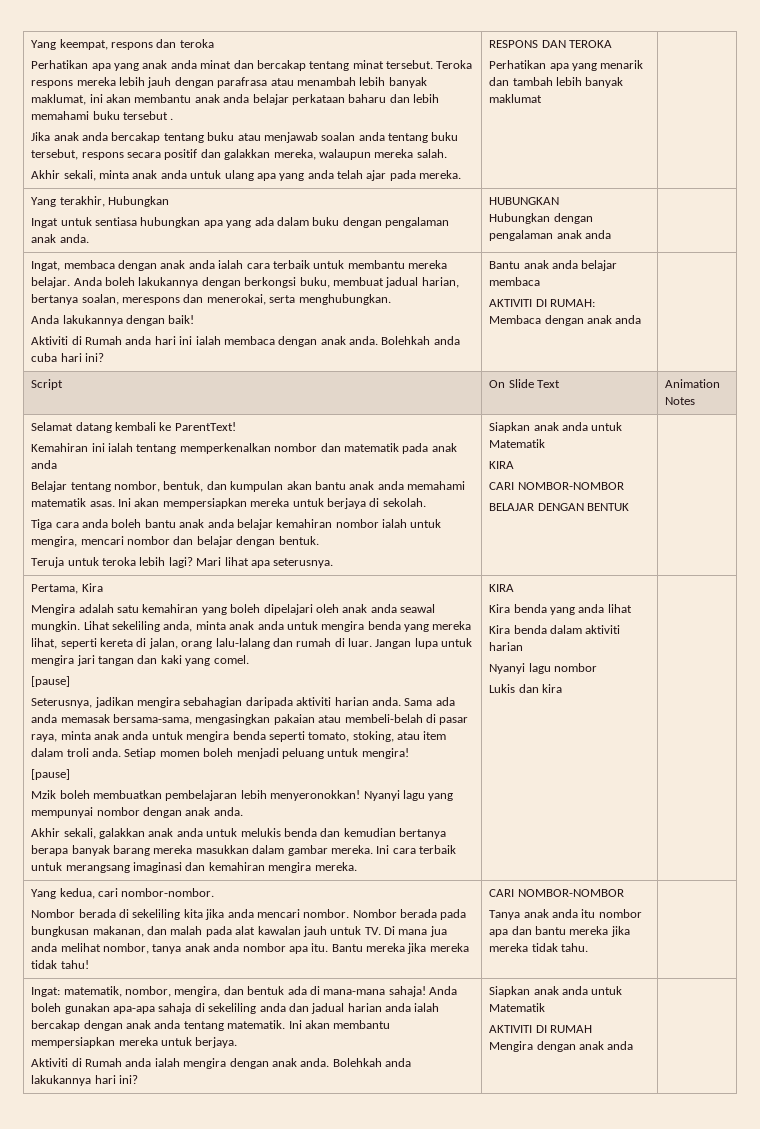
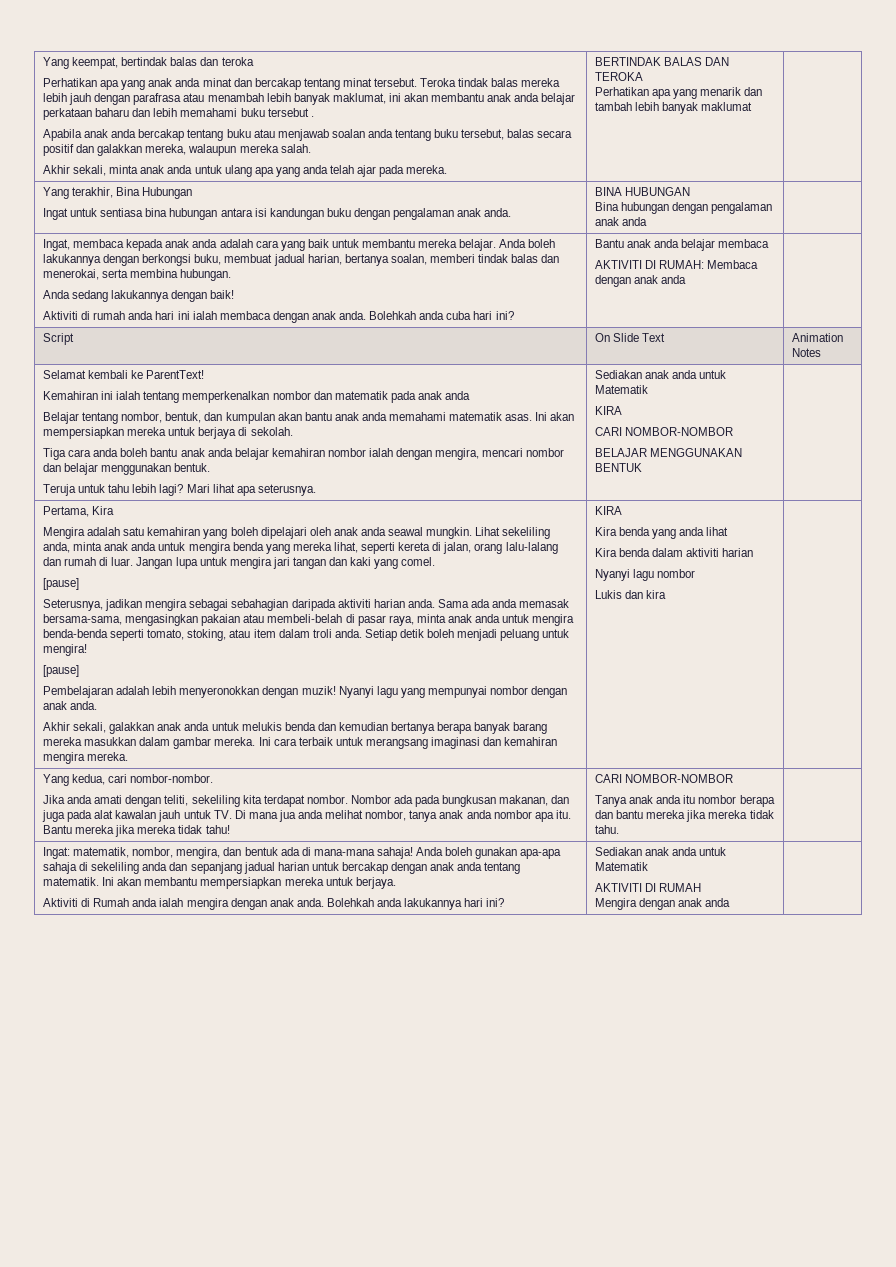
- Yang keempat, respons dan teroka
+ Yang keempat, bertindak balas dan teroka
- Teroka respons mereka lebih jauh dengan parafrasa atau menambah lebih banyak maklumat, ini akan membantu anak anda belajar perkataan baharu dan lebih memahami buku tersebut .
+ Teroka tindak balas mereka lebih jauh dengan parafrasa atau menambah lebih banyak maklumat, ini akan membantu anak anda belajar perkataan baharu dan lebih memahami buku tersebut .
- Jika anak anda bercakap tentang buku atau menjawab soalan anda tentang buku tersebut, respons secara positif dan galakkan mereka, walaupun mereka salah.
+ Apabila anak anda bercakap tentang buku atau menjawab soalan anda tentang buku tersebut, balas secara positif dan galakkan mereka, walaupun mereka salah.
- RESPONS DAN TEROKA
+ BERTINDAK BALAS DAN TEROKA
- Yang terakhir, Hubungkan
- Ingat untuk sentiasa hubungkan apa yang ada dalam buku dengan pengalaman anak anda. | HUBUNGKAN
- Hubungkan dengan pengalaman anak anda |
+ Yang terakhir, Bina Hubungan
+ Ingat untuk sentiasa bina hubungan antara isi kandungan buku dengan pengalaman anak anda. | BINA HUBUNGAN
+ Bina hubungan dengan pengalaman anak anda |
- Ingat, membaca dengan anak anda ialah cara terbaik untuk membantu mereka belajar.
+ Ingat, membaca kepada anak anda adalah cara yang baik untuk membantu mereka belajar.
- Anda boleh lakukannya dengan berkongsi buku, membuat jadual harian, bertanya soalan, merespons dan menerokai, serta menghubungkan.
- Anda lakukannya dengan baik!
+ Anda boleh lakukannya dengan berkongsi buku, membuat jadual harian, bertanya soalan, memberi tindak balas dan menerokai, serta membina hubungan.
+ Anda sedang lakukannya dengan baik!
- Aktiviti di Rumah anda hari ini ialah membaca dengan anak anda.
+ Aktiviti di rumah anda hari ini ialah membaca dengan anak anda.
- Selamat datang kembali ke ParentText!
+ Selamat kembali ke ParentText!
- Tiga cara anda boleh bantu anak anda belajar kemahiran nombor ialah untuk mengira, mencari nombor dan belajar dengan bentuk.
+ Tiga cara anda boleh bantu anak anda belajar kemahiran nombor ialah dengan mengira, mencari nombor dan belajar menggunakan bentuk.
- Teruja untuk teroka lebih lagi?
+ Teruja untuk tahu lebih lagi?
- Mari lihat apa seterusnya. | Siapkan anak anda untuk Matematik
+ Mari lihat apa seterusnya. | Sediakan anak anda untuk Matematik
- BELAJAR DENGAN BENTUK
+ BELAJAR MENGGUNAKAN BENTUK
- Seterusnya, jadikan mengira sebahagian daripada aktiviti harian anda.
+ Seterusnya, jadikan mengira sebagai sebahagian daripada aktiviti harian anda.
- Sama ada anda memasak bersama-sama, mengasingkan pakaian atau membeli-belah di pasar raya, minta anak anda untuk mengira benda seperti tomato, stoking, atau item dalam troli anda.
+ Sama ada anda memasak bersama-sama, mengasingkan pakaian atau membeli-belah di pasar raya, minta anak anda untuk mengira benda-benda seperti tomato, stoking, atau item dalam troli anda.
- Setiap momen boleh menjadi peluang untuk mengira!
+ Setiap detik boleh menjadi peluang untuk mengira!
- Mzik boleh membuatkan pembelajaran lebih menyeronokkan!
+ Pembelajaran adalah lebih menyeronokkan dengan muzik!
- Nombor berada di sekeliling kita jika anda mencari nombor.
+ Jika anda amati dengan teliti, sekeliling kita terdapat nombor.
- Nombor berada pada bungkusan makanan, dan malah pada alat kawalan jauh untuk TV. Di mana jua anda melihat nombor, tanya anak anda nombor apa itu.
+ Nombor ada pada bungkusan makanan, dan juga pada alat kawalan jauh untuk TV. Di mana jua anda melihat nombor, tanya anak anda nombor apa itu.
- Tanya anak anda itu nombor apa dan bantu mereka jika mereka tidak tahu.
+ Tanya anak anda itu nombor berapa dan bantu mereka jika mereka tidak tahu.
- Anda boleh gunakan apa-apa sahaja di sekeliling anda dan jadual harian anda ialah bercakap dengan anak anda tentang matematik.
+ Anda boleh gunakan apa-apa sahaja di sekeliling anda dan sepanjang jadual harian untuk bercakap dengan anak anda tentang matematik.
- Bolehkah anda lakukannya hari ini? | Siapkan anak anda untuk Matematik
+ Bolehkah anda lakukannya hari ini? | Sediakan anak anda untuk Matematik

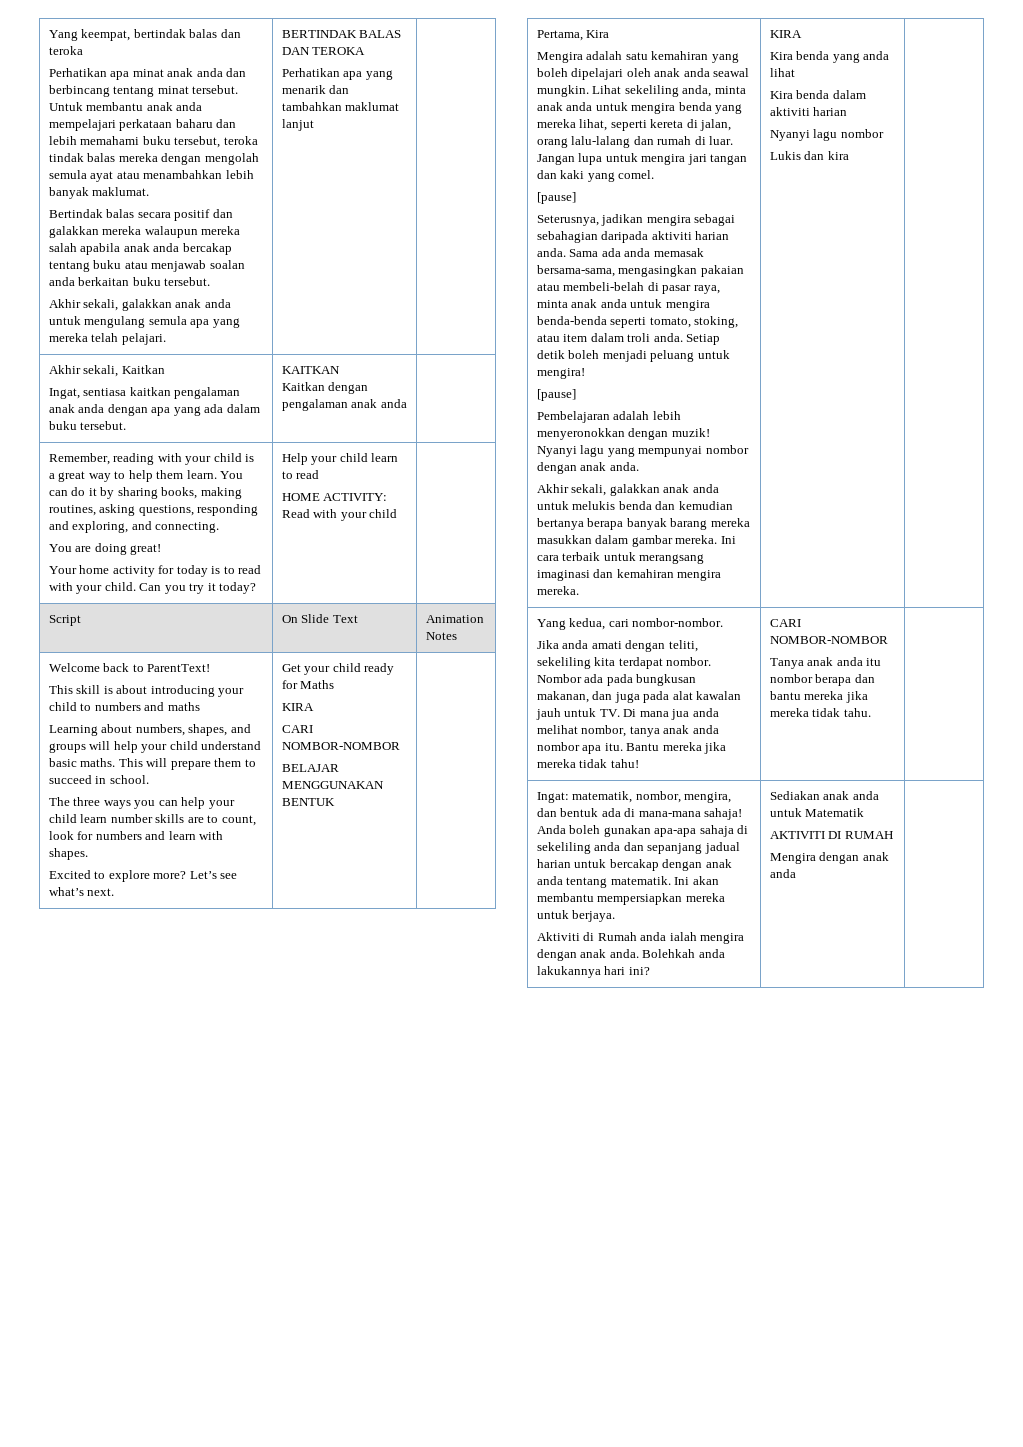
- Perhatikan apa yang anak anda minat dan bercakap tentang minat tersebut. Teroka tindak balas mereka lebih jauh dengan parafrasa atau menambah lebih banyak maklumat, ini akan membantu anak anda belajar perkataan baharu dan lebih memahami buku tersebut .
- Apabila anak anda bercakap tentang buku atau menjawab soalan anda tentang buku tersebut, balas secara positif dan galakkan mereka, walaupun mereka salah.
- Akhir sekali, minta anak anda untuk ulang apa yang anda telah ajar pada mereka.
+ Perhatikan apa minat anak anda dan berbincang tentang minat tersebut. Untuk membantu anak anda mempelajari perkataan baharu dan lebih memahami buku tersebut, teroka tindak balas mereka dengan mengolah semula ayat atau menambahkan lebih banyak maklumat.
+ Bertindak balas secara positif dan galakkan mereka walaupun mereka salah apabila anak anda bercakap tentang buku atau menjawab soalan anda berkaitan buku tersebut.
+ Akhir sekali, galakkan anak anda untuk mengulang semula apa yang mereka telah pelajari.
- Perhatikan apa yang menarik dan tambah lebih banyak maklumat |
- Yang terakhir, Bina Hubungan
- Ingat untuk sentiasa bina hubungan antara isi kandungan buku dengan pengalaman anak anda. | BINA HUBUNGAN
- Bina hubungan dengan pengalaman anak anda |
- Ingat, membaca kepada anak anda adalah cara yang baik untuk membantu mereka belajar. Anda boleh lakukannya dengan berkongsi buku, membuat jadual harian, bertanya soalan, memberi tindak balas dan menerokai, serta membina hubungan.
- Anda sedang lakukannya dengan baik!
- Aktiviti di rumah anda hari ini ialah membaca dengan anak anda. Bolehkah anda cuba hari ini? | Bantu anak anda belajar membaca
- AKTIVITI DI RUMAH: Membaca dengan anak anda
+ Perhatikan apa yang menarik dan tambahkan maklumat lanjut |
+ Akhir sekali, Kaitkan
+ Ingat, sentiasa kaitkan pengalaman anak anda dengan apa yang ada dalam buku tersebut. | KAITKAN
+ Kaitkan dengan pengalaman anak anda |
+ Remember, reading with your child is a great way to help them learn. You can do it by sharing books, making routines, asking questions, responding and exploring, and connecting.
+ You are doing great!
+ Your home activity for today is to read with your child. Can you try it today? | Help your child learn to read
+ HOME ACTIVITY: Read with your child
- Selamat kembali ke ParentText!
- Kemahiran ini ialah tentang memperkenalkan nombor dan matematik pada anak anda
- Belajar tentang nombor, bentuk, dan kumpulan akan bantu anak anda memahami matematik asas. Ini akan mempersiapkan mereka untuk berjaya di sekolah.
- Tiga cara anda boleh bantu anak anda belajar kemahiran nombor ialah dengan mengira, mencari nombor dan belajar menggunakan bentuk.
- Teruja untuk tahu lebih lagi? Mari lihat apa seterusnya. | Sediakan anak anda untuk Matematik
+ Welcome back to ParentText!
+ This skill is about introducing your child to numbers and maths
+ Learning about numbers, shapes, and groups will help your child understand basic maths. This will prepare them to succeed in school.
+ The three ways you can help your child learn number skills are to count, look for numbers and learn with shapes.
+ Excited to explore more? Let’s see what’s next. | Get your child ready for Maths

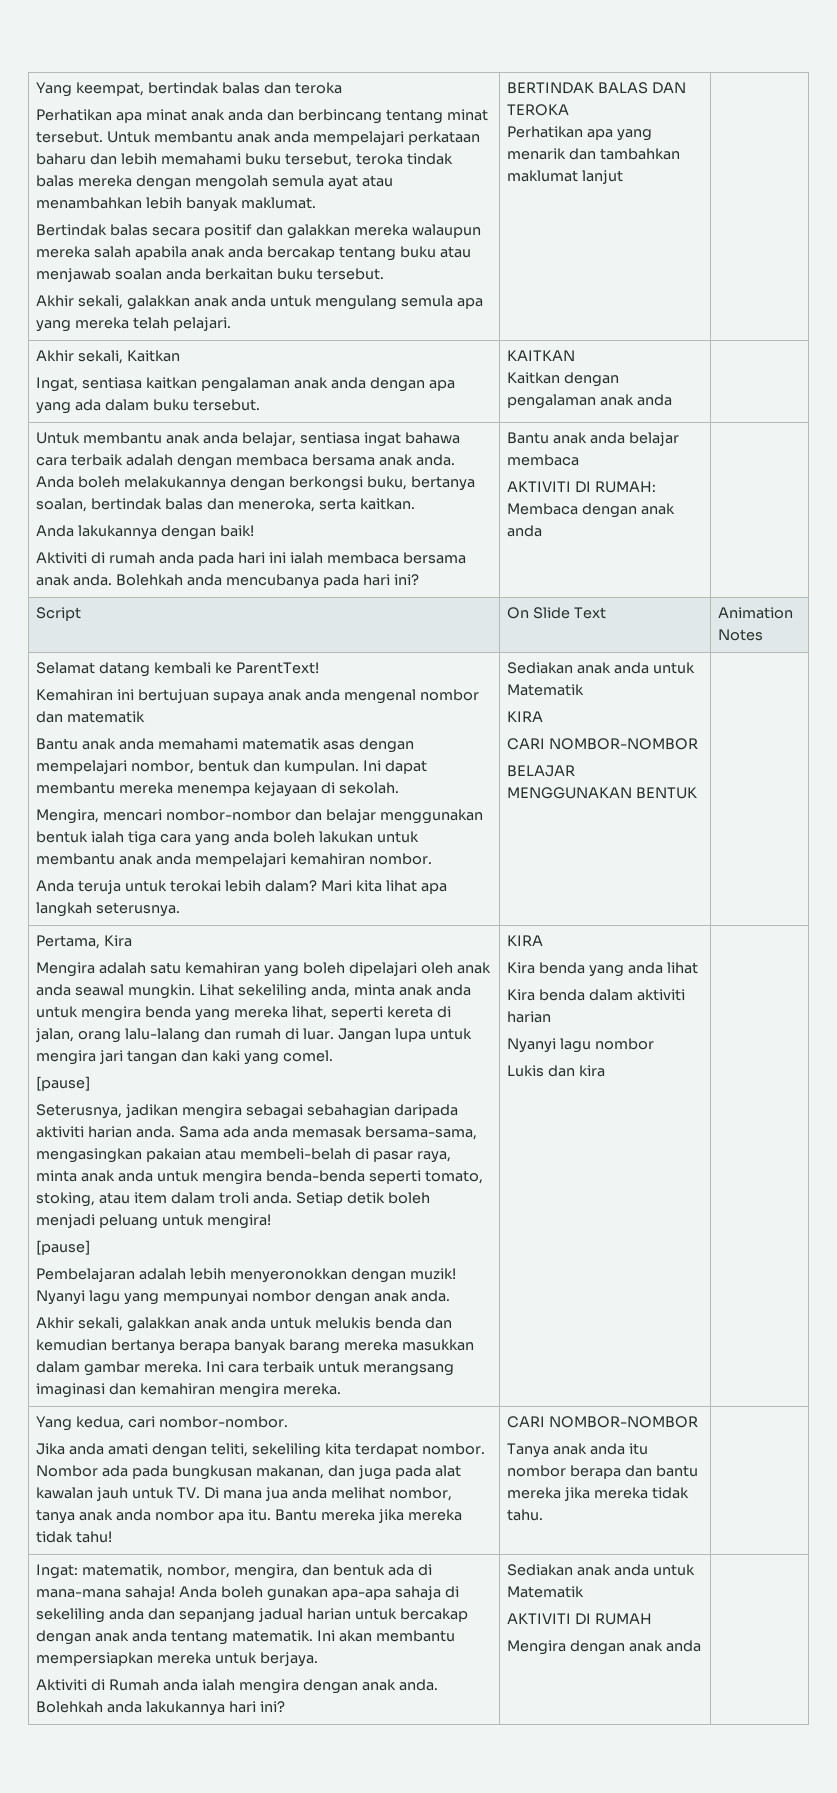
- Remember, reading with your child is a great way to help them learn. You can do it by sharing books, making routines, asking questions, responding and exploring, and connecting.
- You are doing great!
- Your home activity for today is to read with your child. Can you try it today? | Help your child learn to read
- HOME ACTIVITY: Read with your child
+ Untuk membantu anak anda belajar, sentiasa ingat bahawa cara terbaik adalah dengan membaca bersama anak anda. Anda boleh melakukannya dengan berkongsi buku, bertanya soalan, bertindak balas dan meneroka, serta kaitkan.
+ Anda lakukannya dengan baik!
+ Aktiviti di rumah anda pada hari ini ialah membaca bersama anak anda. Bolehkah anda mencubanya pada hari ini? | Bantu anak anda belajar membaca
+ AKTIVITI DI RUMAH: Membaca dengan anak anda
- Welcome back to ParentText!
- This skill is about introducing your child to numbers and maths
- Learning about numbers, shapes, and groups will help your child understand basic maths. This will prepare them to succeed in school.
- The three ways you can help your child learn number skills are to count, look for numbers and learn with shapes.
- Excited to explore more? Let’s see what’s next. | Get your child ready for Maths
+ Selamat datang kembali ke ParentText!
+ Kemahiran ini bertujuan supaya anak anda mengenal nombor dan matematik
+ Bantu anak anda memahami matematik asas dengan mempelajari nombor, bentuk dan kumpulan. Ini dapat membantu mereka menempa kejayaan di sekolah.
+ Mengira, mencari nombor-nombor dan belajar menggunakan bentuk ialah tiga cara yang anda boleh lakukan untuk membantu anak anda mempelajari kemahiran nombor.
+ Anda teruja untuk terokai lebih dalam? Mari kita lihat apa langkah seterusnya. | Sediakan anak anda untuk Matematik

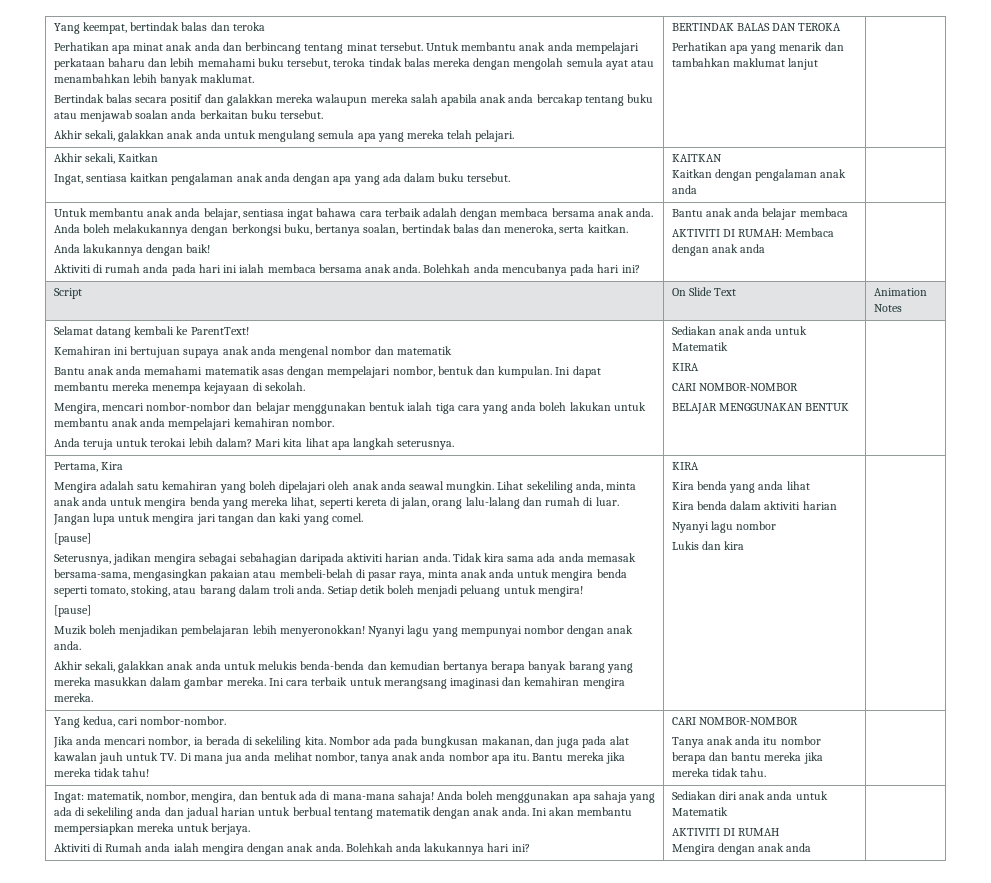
- Sama ada anda memasak bersama-sama, mengasingkan pakaian atau membeli-belah di pasar raya, minta anak anda untuk mengira benda-benda seperti tomato, stoking, atau item dalam troli anda.
+ Tidak kira sama ada anda memasak bersama-sama, mengasingkan pakaian atau membeli-belah di pasar raya, minta anak anda untuk mengira benda seperti tomato, stoking, atau barang dalam troli anda.
- Pembelajaran adalah lebih menyeronokkan dengan muzik!
+ Muzik boleh menjadikan pembelajaran lebih menyeronokkan!
- Akhir sekali, galakkan anak anda untuk melukis benda dan kemudian bertanya berapa banyak barang mereka masukkan dalam gambar mereka.
+ Akhir sekali, galakkan anak anda untuk melukis benda-benda dan kemudian bertanya berapa banyak barang yang mereka masukkan dalam gambar mereka.
- Jika anda amati dengan teliti, sekeliling kita terdapat nombor.
+ Jika anda mencari nombor, ia berada di sekeliling kita.
- Anda boleh gunakan apa-apa sahaja di sekeliling anda dan sepanjang jadual harian untuk bercakap dengan anak anda tentang matematik.
+ Anda boleh menggunakan apa sahaja yang ada di sekeliling anda dan jadual harian untuk berbual tentang matematik dengan anak anda.
- Bolehkah anda lakukannya hari ini? | Sediakan anak anda untuk Matematik
+ Bolehkah anda lakukannya hari ini? | Sediakan diri anak anda untuk Matematik

